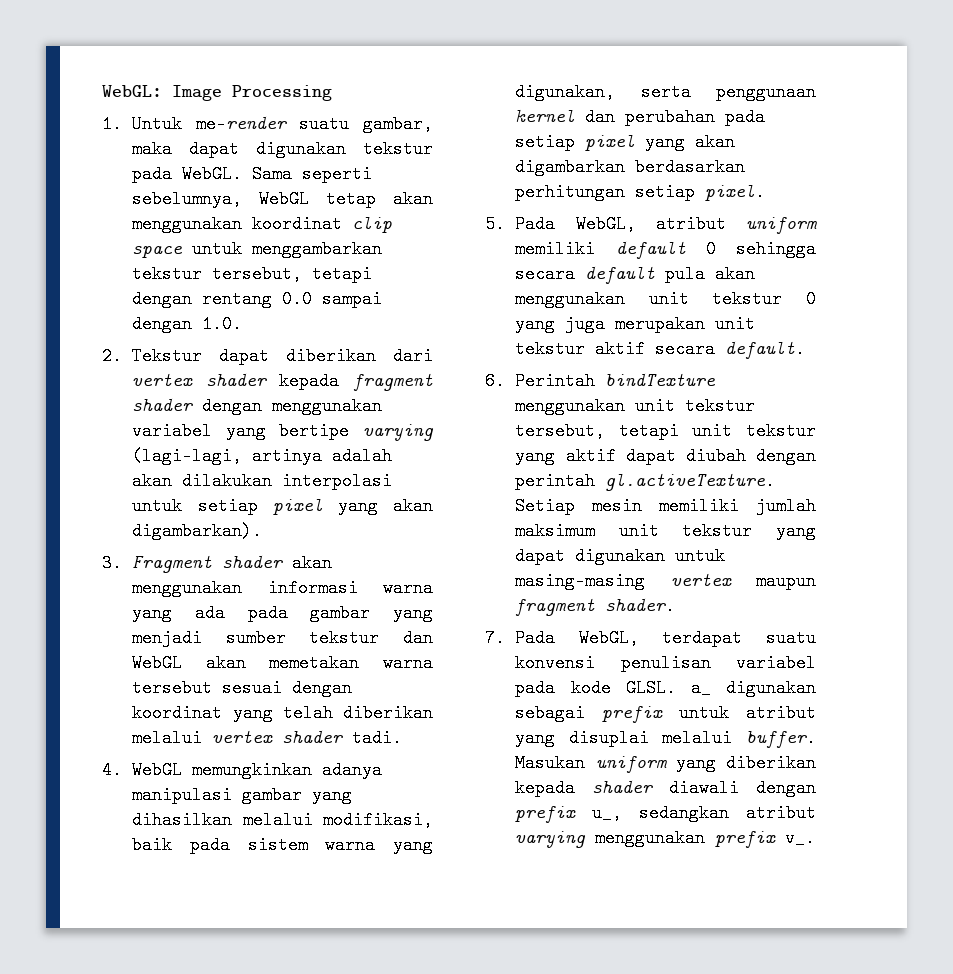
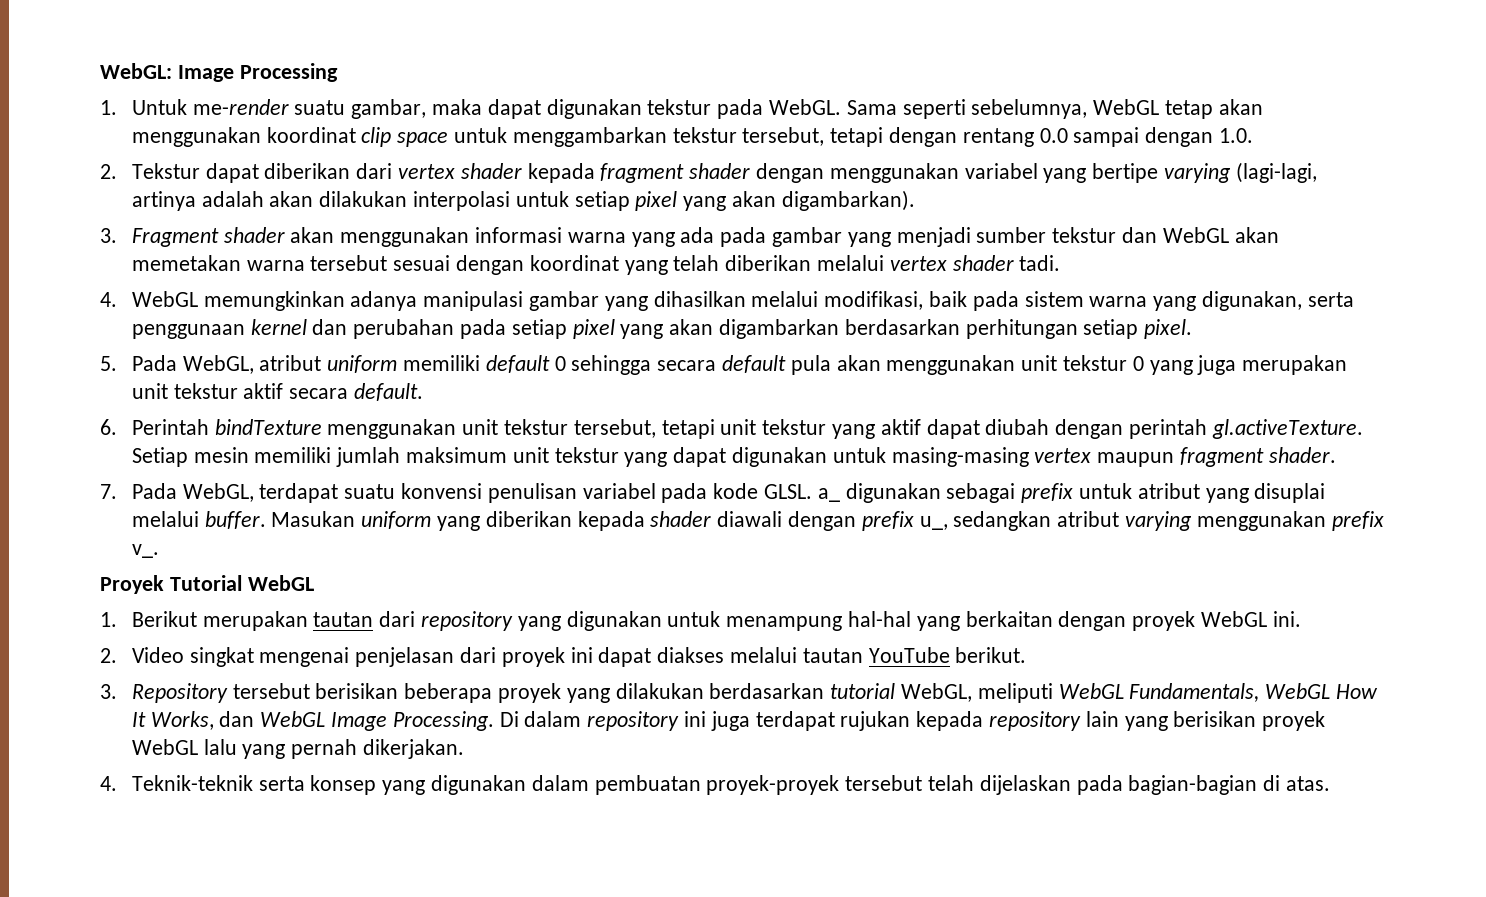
+ Proyek Tutorial WebGL
+ 1. Berikut merupakan tautan dari repository yang digunakan untuk menampung hal-hal yang berkaitan dengan proyek WebGL ini.
+ 2. Video singkat mengenai penjelasan dari proyek ini dapat diakses melalui tautan YouTube berikut.
+ 3. Repository tersebut berisikan beberapa proyek yang dilakukan berdasarkan tutorial WebGL, meliputi WebGL Fundamentals, WebGL How It Works, dan WebGL Image Processing. Di dalam repository ini juga terdapat rujukan kepada repository lain yang berisikan proyek WebGL lalu yang pernah dikerjakan.
+ 4. Teknik-teknik serta konsep yang digunakan dalam pembuatan proyek-proyek tersebut telah dijelaskan pada bagian-bagian di atas.

